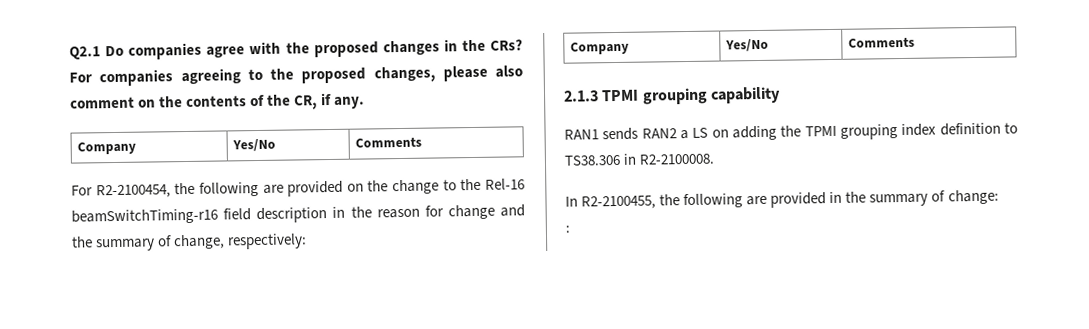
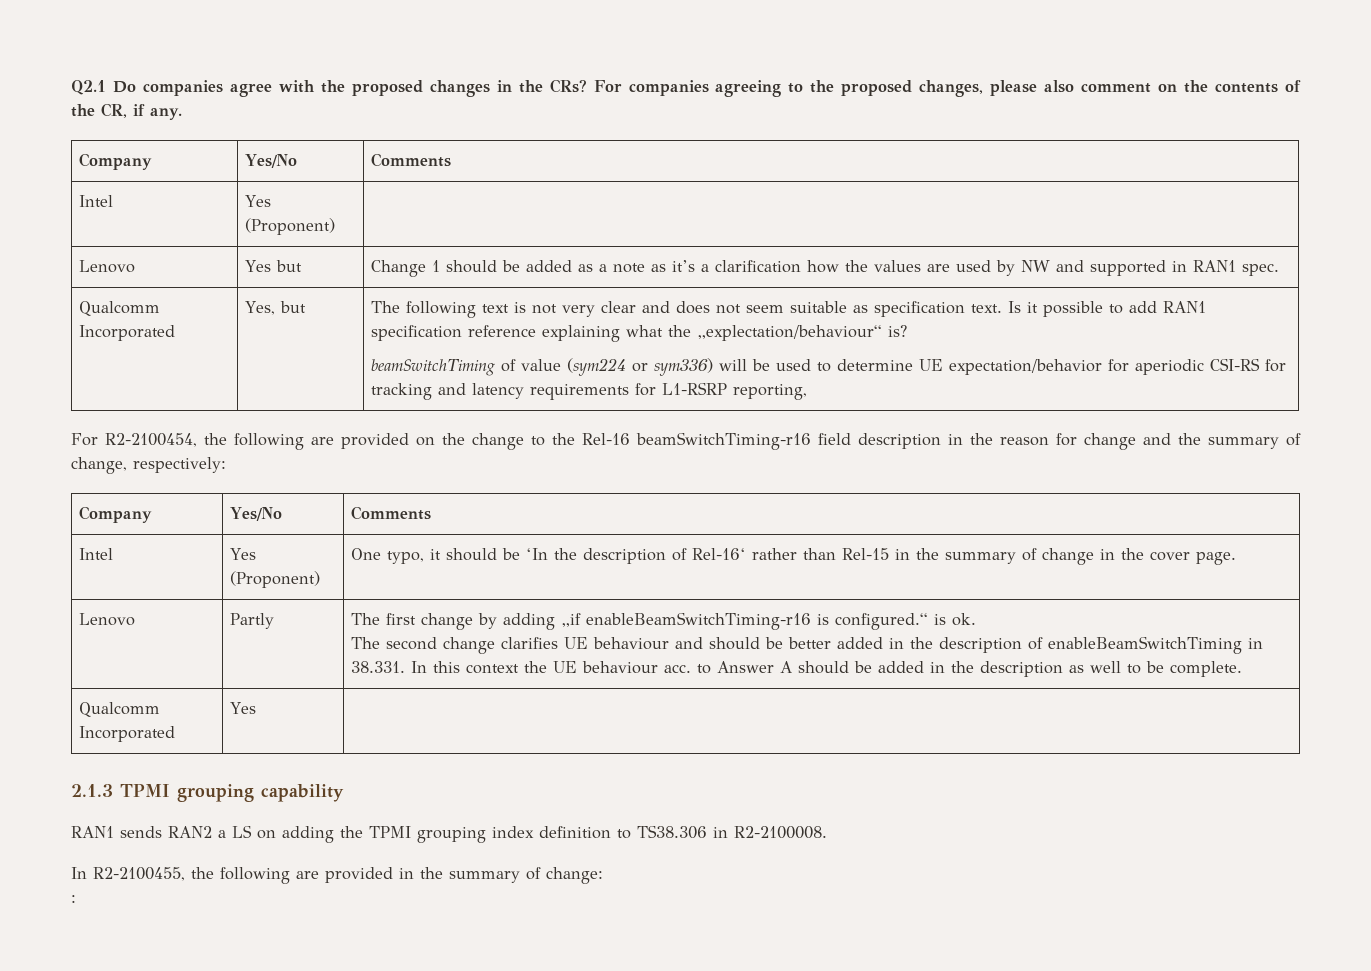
  For companies agreeing to the proposed changes, please also comment on the contents of the CR, if any.
  Company | Yes/No | Comments
+ Intel | Yes (Proponent) |
+ Lenovo | Yes but | Change 1 should be added as a note as it’s a clarification how the values are used by NW and supported in RAN1 spec.
+ Qualcomm Incorporated | Yes, but | The following text is not very clear and does not seem suitable as specification text. Is it possible to add RAN1 specification reference explaining what the „explectation/behaviour“ is?
+ beamSwitchTiming of value (sym224 or sym336) will be used to determine UE expectation/behavior for aperiodic CSI-RS for tracking and latency requirements for L1-RSRP reporting,
+ Intel | Yes (Proponent) | One typo, it should be ‘In the description of Rel-16‘ rather than Rel-15 in the summary of change in the cover page.
+ Lenovo | Partly | The first change by adding „if enableBeamSwitchTiming-r16 is configured.“ is ok.
+ The second change clarifies UE behaviour and should be better added in the description of enableBeamSwitchTiming in 38.331. In this context the UE behaviour acc. to Answer A should be added in the description as well to be complete.
+ Qualcomm Incorporated | Yes |

